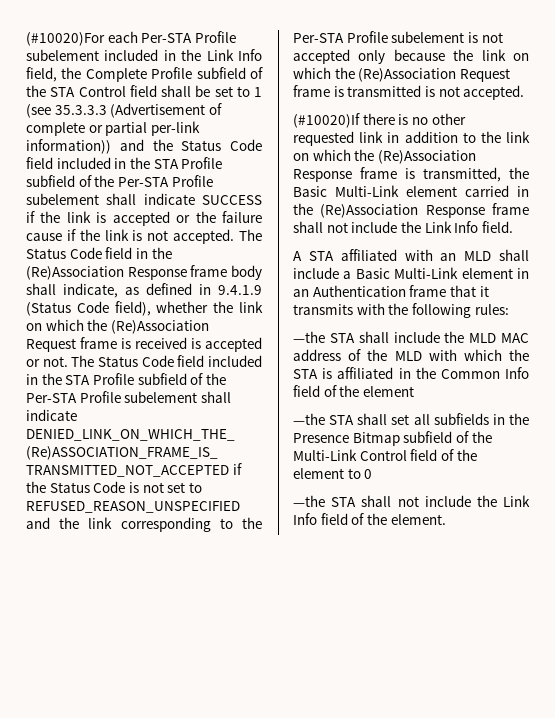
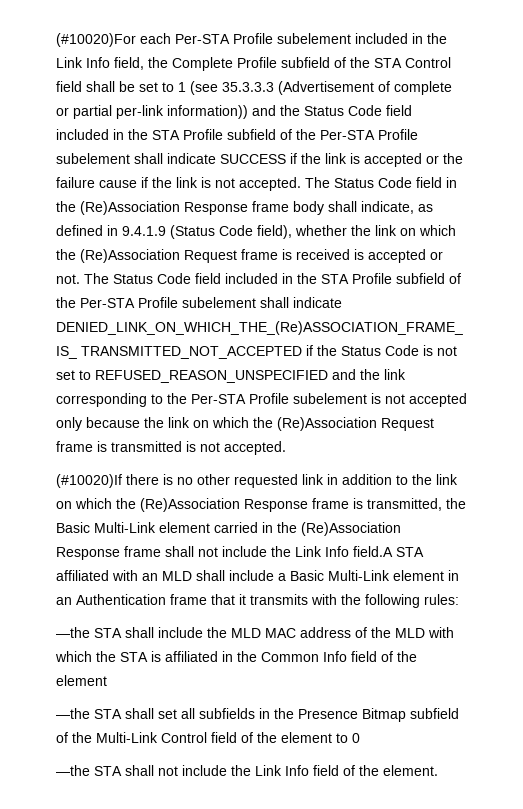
- (#10020)If there is no other requested link in addition to the link on which the (Re)Association Response frame is transmitted, the Basic Multi-Link element carried in the (Re)Association Response frame shall not include the Link Info field.
- A STA affiliated with an MLD shall include a Basic Multi-Link element in an Authentication frame that it transmits with the following rules:
+ (#10020)If there is no other requested link in addition to the link on which the (Re)Association Response frame is transmitted, the Basic Multi-Link element carried in the (Re)Association Response frame shall not include the Link Info field.A STA affiliated with an MLD shall include a Basic Multi-Link element in an Authentication frame that it transmits with the following rules:

